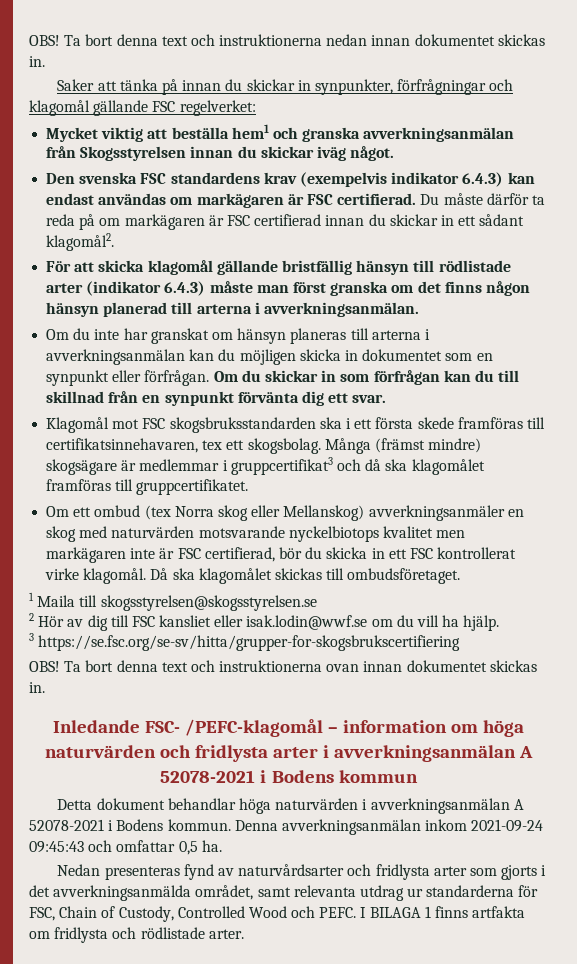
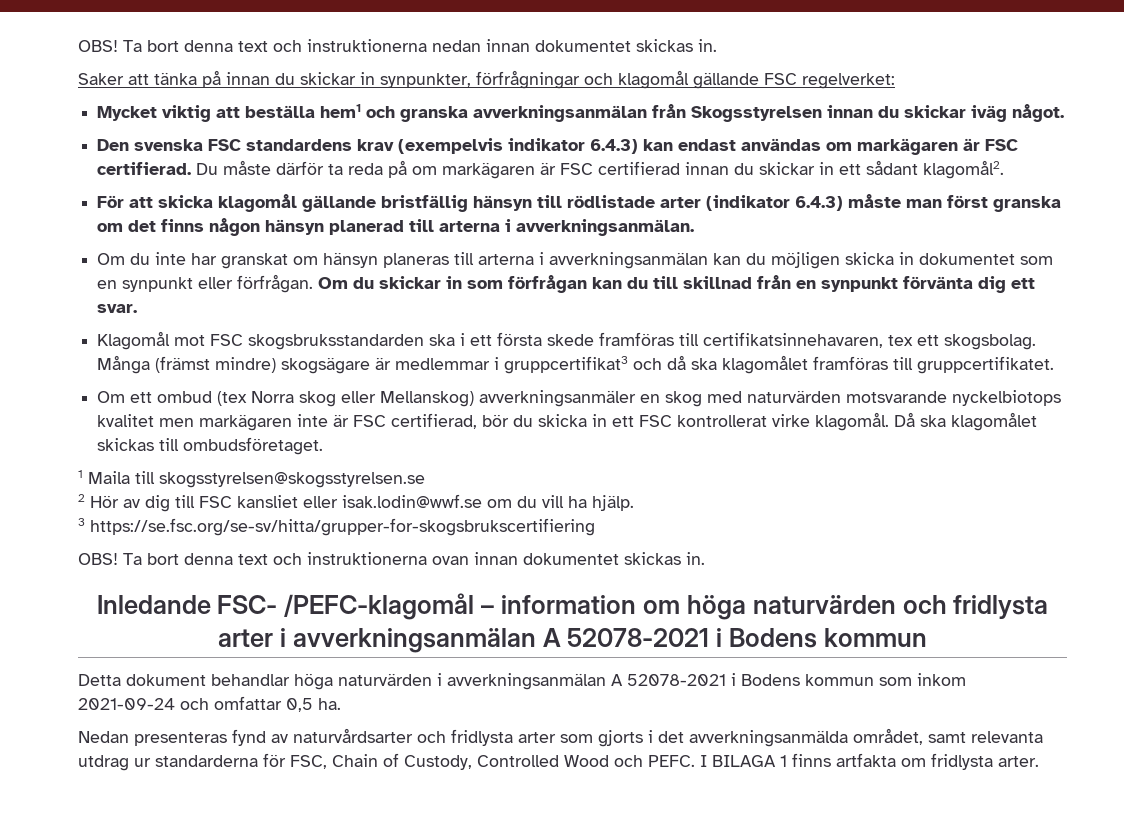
- Detta dokument behandlar höga naturvärden i avverkningsanmälan A 52078-2021 i Bodens kommun. Denna avverkningsanmälan inkom 2021-09-24 09:45:43 och omfattar 0,5 ha.
+ Detta dokument behandlar höga naturvärden i avverkningsanmälan A 52078-2021 i Bodens kommun som inkom 2021-09-24 och omfattar 0,5 ha.
- I BILAGA 1 finns artfakta om fridlysta och rödlistade arter.
+ I BILAGA 1 finns artfakta om fridlysta arter.

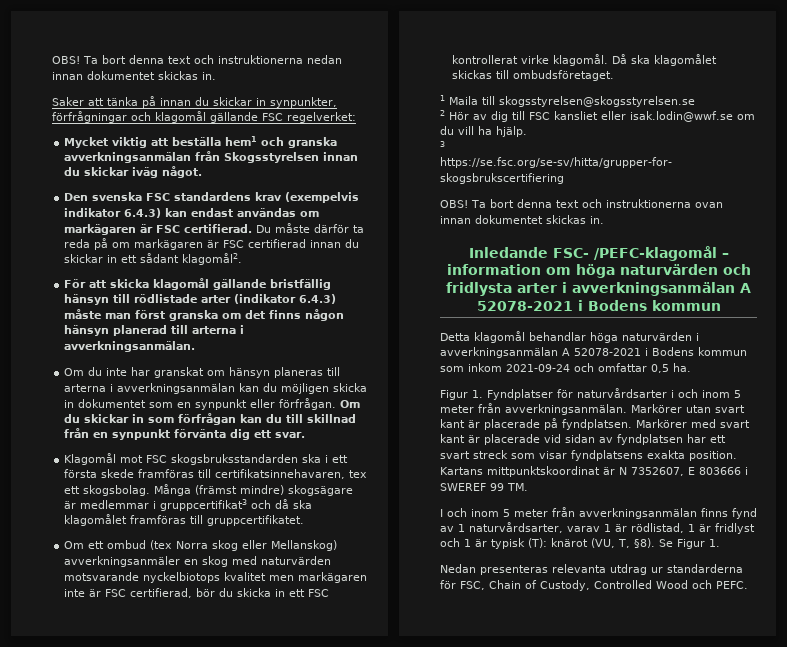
- Detta dokument behandlar höga naturvärden i avverkningsanmälan A 52078-2021 i Bodens kommun som inkom 2021-09-24 och omfattar 0,5 ha.
+ Detta klagomål behandlar höga naturvärden i avverkningsanmälan A 52078-2021 i Bodens kommun som inkom 2021-09-24 och omfattar 0,5 ha.
- Nedan presenteras fynd av naturvårdsarter och fridlysta arter som gjorts i det avverkningsanmälda området, samt relevanta utdrag ur standarderna för FSC, Chain of Custody, Controlled Wood och PEFC. I BILAGA 1 finns artfakta om fridlysta arter.
+ Figur 1. Fyndplatser för naturvårdsarter i och inom 5 meter från avverkningsanmälan. Markörer utan svart kant är placerade på fyndplatsen. Markörer med svart kant är placerade vid sidan av fyndplatsen har ett svart streck som visar fyndplatsens exakta position. Kartans mittpunktskoordinat är N 7352607, E 803666 i SWEREF 99 TM.
+ I och inom 5 meter från avverkningsanmälan finns fynd av 1 naturvårdsarter, varav 1 är rödlistad, 1 är fridlyst och 1 är typisk (T): knärot (VU, T, §8). Se Figur 1.
+ Nedan presenteras relevanta utdrag ur standarderna för FSC, Chain of Custody, Controlled Wood och PEFC.

